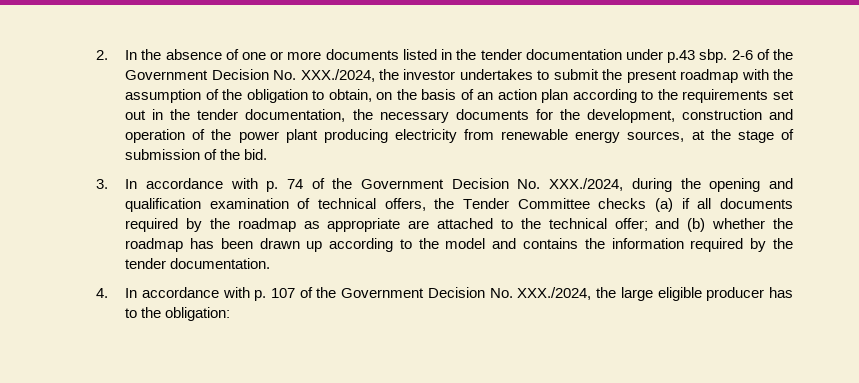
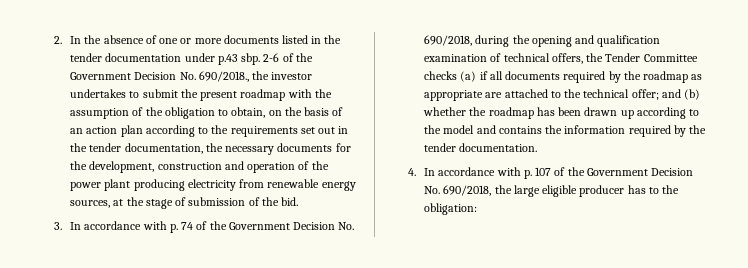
- 2-6 of the Government Decision No. XXX./2024, the investor undertakes to submit the present roadmap with the assumption of the obligation to obtain, on the basis of an action plan according to the requirements set out in the tender documentation, the necessary documents for the development, construction and operation of the power plant producing electricity from renewable energy sources, at the stage of submission of the bid.
+ 2-6 of the Government Decision No. 690/2018., the investor undertakes to submit the present roadmap with the assumption of the obligation to obtain, on the basis of an action plan according to the requirements set out in the tender documentation, the necessary documents for the development, construction and operation of the power plant producing electricity from renewable energy sources, at the stage of submission of the bid.
- 3. In accordance with p. 74 of the Government Decision No. XXX./2024, during the opening and qualification examination of technical offers, the Tender Committee checks (a) if all documents required by the roadmap as appropriate are attached to the technical offer;
+ 3. In accordance with p. 74 of the Government Decision No. 690/2018, during the opening and qualification examination of technical offers, the Tender Committee checks (a) if all documents required by the roadmap as appropriate are attached to the technical offer;
- 4. In accordance with p. 107 of the Government Decision No. XXX./2024, the large eligible producer has to the obligation:
+ 4. In accordance with p. 107 of the Government Decision No. 690/2018, the large eligible producer has to the obligation:

